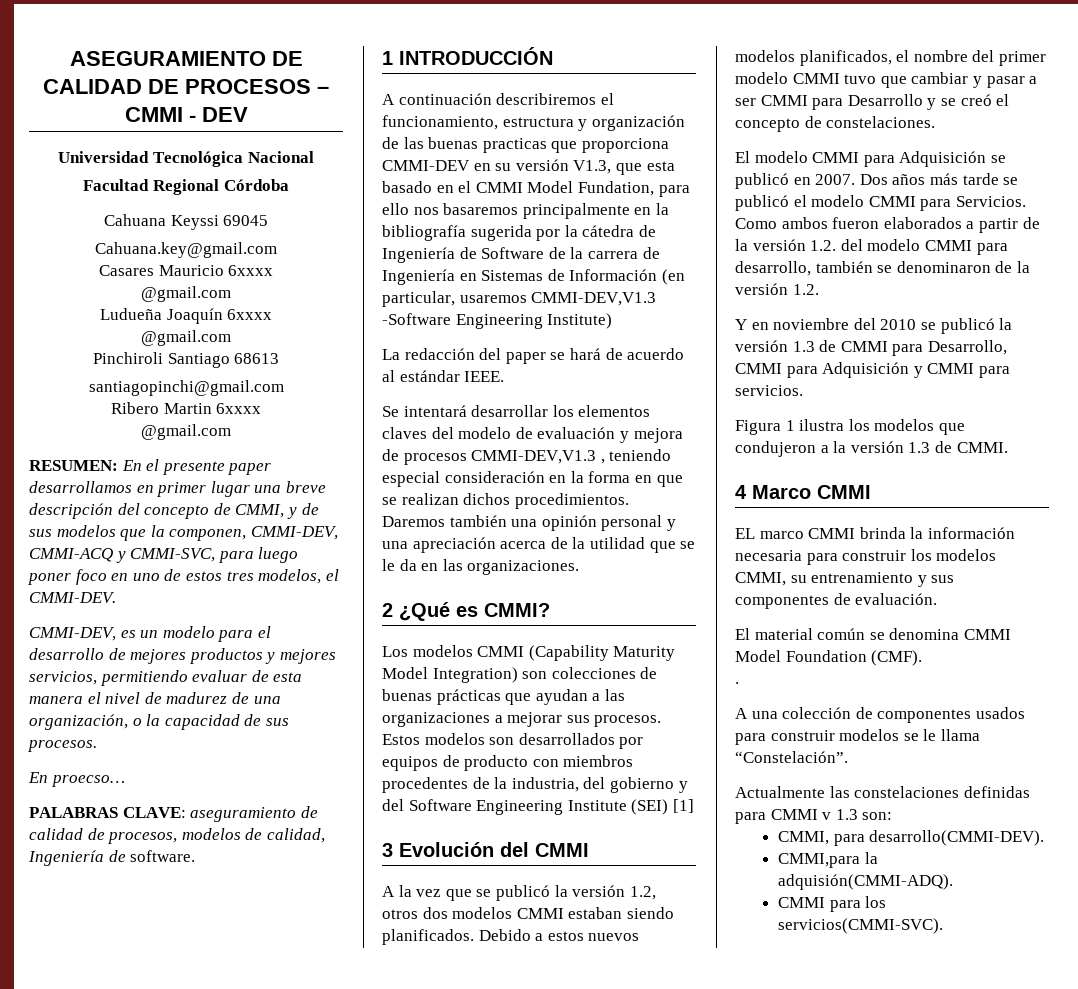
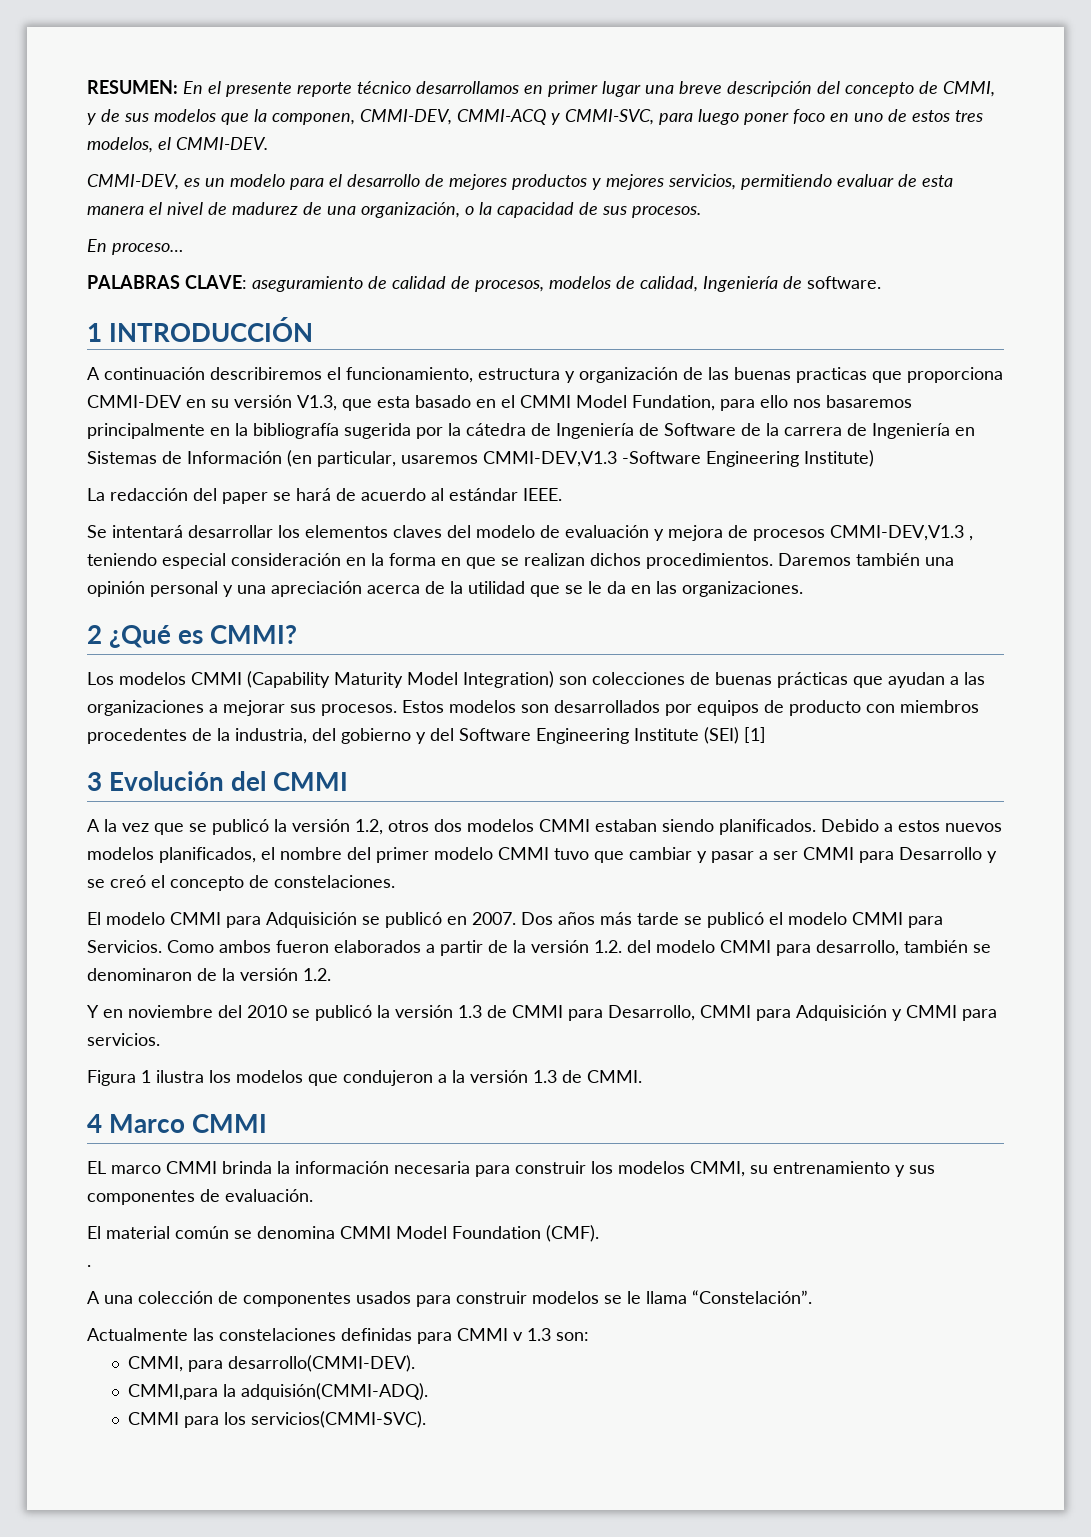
- ASEGURAMIENTO DE CALIDAD DE PROCESOS – CMMI - DEV
- Universidad Tecnológica Nacional
- Facultad Regional Córdoba
- Cahuana Keyssi 69045
- Cahuana.key@gmail.com
- Casares Mauricio 6xxxx
- @gmail.com
- Ludueña Joaquín 6xxxx
- @gmail.com
- Pinchiroli Santiago 68613
- santiagopinchi@gmail.com
- Ribero Martin 6xxxx
- @gmail.com
- RESUMEN: En el presente paper desarrollamos en primer lugar una breve descripción del concepto de CMMI, y de sus modelos que la componen, CMMI-DEV, CMMI-ACQ y CMMI-SVC, para luego poner foco en uno de estos tres modelos, el CMMI-DEV.
+ RESUMEN: En el presente reporte técnico desarrollamos en primer lugar una breve descripción del concepto de CMMI, y de sus modelos que la componen, CMMI-DEV, CMMI-ACQ y CMMI-SVC, para luego poner foco en uno de estos tres modelos, el CMMI-DEV.
- En proecso…
+ En proceso…

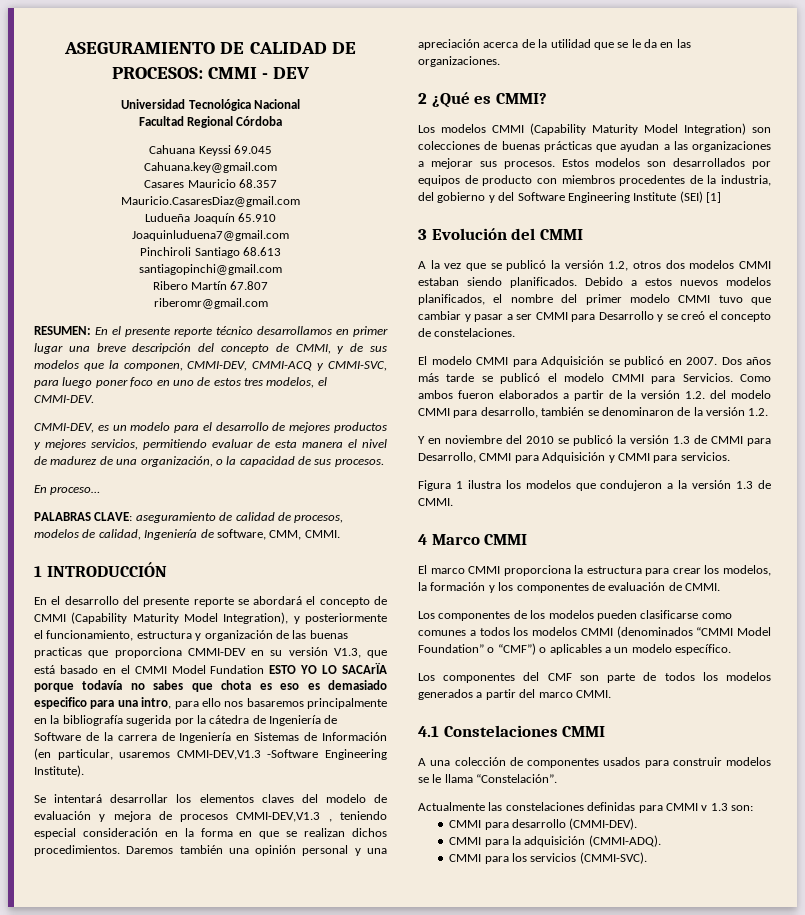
+ ASEGURAMIENTO DE CALIDAD DE PROCESOS: CMMI - DEV
+ Universidad Tecnológica Nacional
+ Facultad Regional Córdoba
+ Cahuana Keyssi 69.045
+ Cahuana.key@gmail.com
+ Casares Mauricio 68.357
+ Mauricio.CasaresDiaz@gmail.com
+ Ludueña Joaquín 65.910
+ Joaquinluduena7@gmail.com
+ Pinchiroli Santiago 68.613
+ santiagopinchi@gmail.com
+ Ribero Martín 67.807
+ riberomr@gmail.com
- PALABRAS CLAVE: aseguramiento de calidad de procesos, modelos de calidad, Ingeniería de software.
+ PALABRAS CLAVE: aseguramiento de calidad de procesos, modelos de calidad, Ingeniería de software, CMM, CMMI.
- A continuación describiremos el funcionamiento, estructura y organización de las buenas practicas que proporciona CMMI-DEV en su versión V1.3, que esta basado en el CMMI Model Fundation, para ello nos basaremos principalmente en la bibliografía sugerida por la cátedra de Ingeniería de Software de la carrera de Ingeniería en Sistemas de Información (en particular, usaremos CMMI-DEV,V1.3 -Software Engineering Institute)
- La redacción del paper se hará de acuerdo al estándar IEEE.
+ En el desarrollo del presente reporte se abordará el concepto de CMMI (Capability Maturity Model Integration), y posteriormente el funcionamiento, estructura y organización de las buenas practicas que proporciona CMMI-DEV en su versión V1.3, que está basado en el CMMI Model Fundation ESTO YO LO SACArÏA porque todavía no sabes que chota es eso es demasiado especifico para una intro, para ello nos basaremos principalmente en la bibliografía sugerida por la cátedra de Ingeniería de Software de la carrera de Ingeniería en Sistemas de Información (en particular, usaremos CMMI-DEV,V1.3 -Software Engineering Institute).
- EL marco CMMI brinda la información necesaria para construir los modelos CMMI, su entrenamiento y sus componentes de evaluación.
- El material común se denomina CMMI Model Foundation (CMF).
- .
+ El marco CMMI proporciona la estructura para crear los modelos, la formación y los componentes de evaluación de CMMI.
+ Los componentes de los modelos pueden clasificarse como comunes a todos los modelos CMMI (denominados “CMMI Model Foundation” o “CMF”) o aplicables a un modelo específico.
+ Los componentes del CMF son parte de todos los modelos generados a partir del marco CMMI.
+ 4.1 Constelaciones CMMI
- CMMI, para desarrollo(CMMI-DEV).
- CMMI,para la adquisión(CMMI-ADQ).
+ CMMI para desarrollo (CMMI-DEV).
+ CMMI para la adquisición (CMMI-ADQ).
- CMMI para los servicios(CMMI-SVC).
+ CMMI para los servicios (CMMI-SVC).

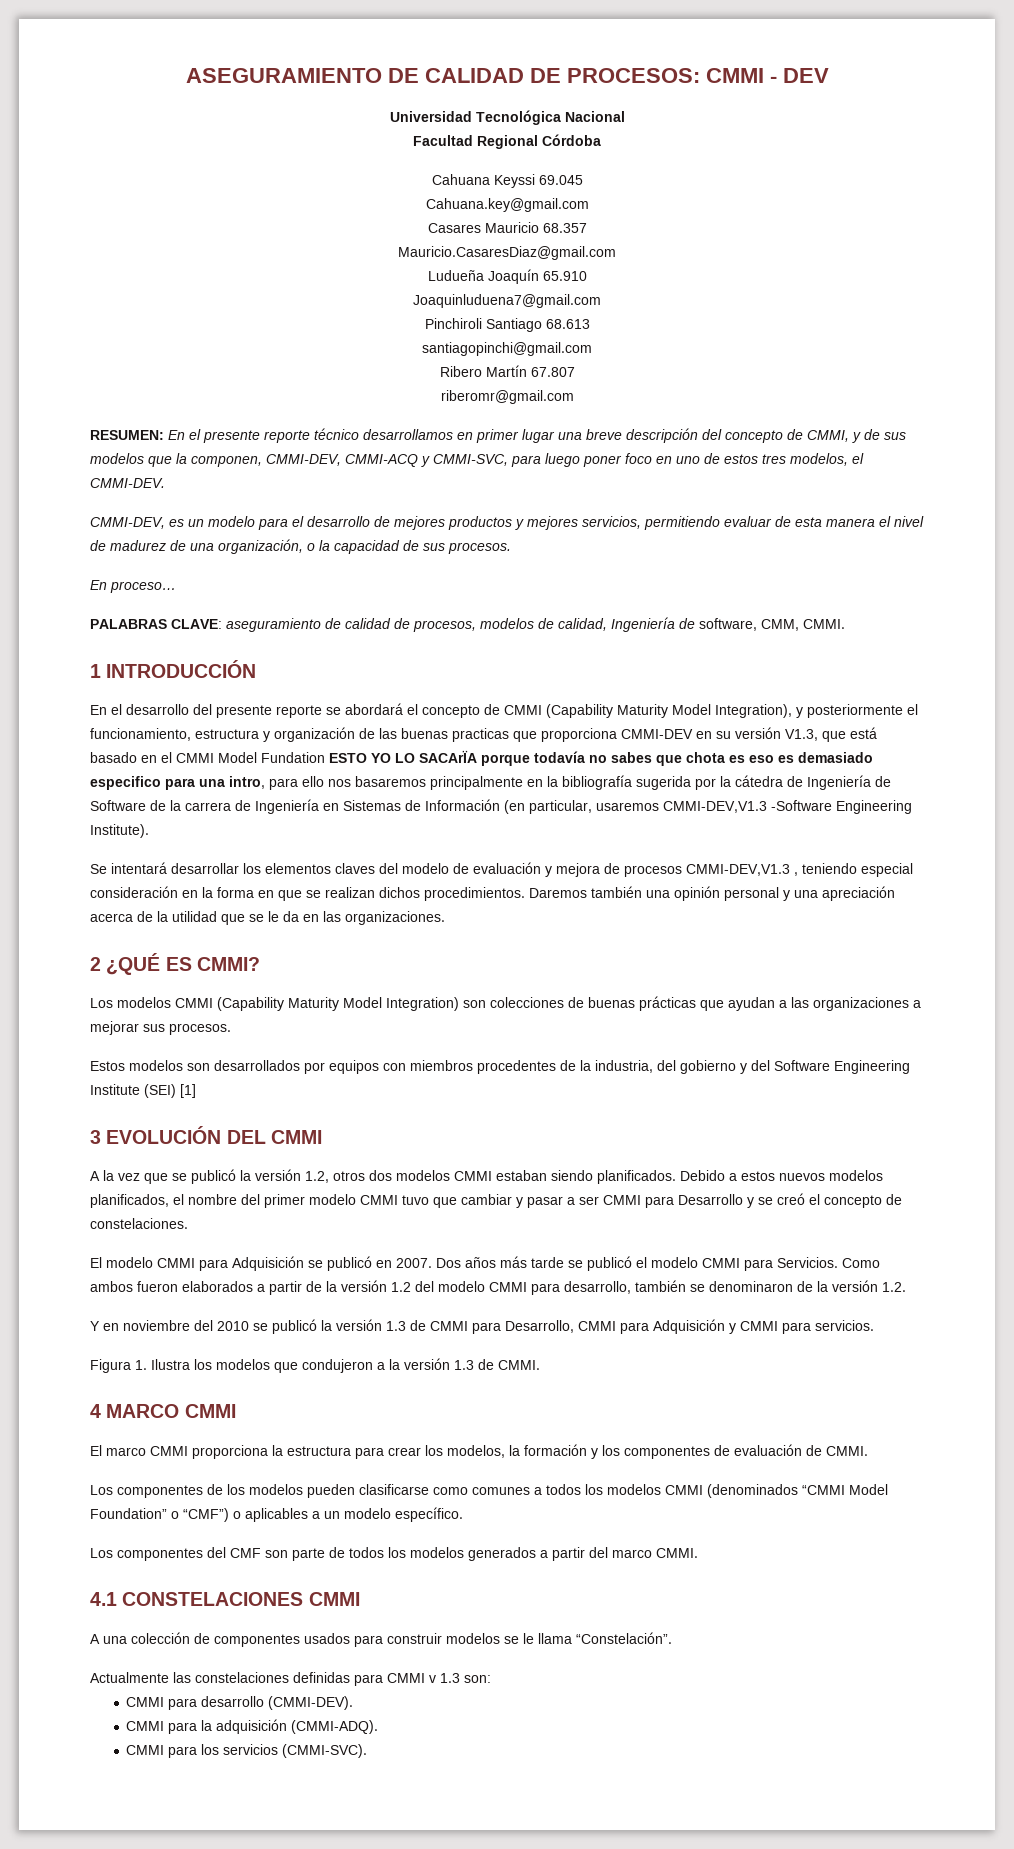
- 2 ¿Qué es CMMI?
+ 2 ¿QUÉ ES CMMI?
- Los modelos CMMI (Capability Maturity Model Integration) son colecciones de buenas prácticas que ayudan a las organizaciones a mejorar sus procesos. Estos modelos son desarrollados por equipos de producto con miembros procedentes de la industria, del gobierno y del Software Engineering Institute (SEI) [1]
+ Los modelos CMMI (Capability Maturity Model Integration) son colecciones de buenas prácticas que ayudan a las organizaciones a mejorar sus procesos.
+ Estos modelos son desarrollados por equipos con miembros procedentes de la industria, del gobierno y del Software Engineering Institute (SEI) [1]
- 3 Evolución del CMMI
+ 3 EVOLUCIÓN DEL CMMI
- Como ambos fueron elaborados a partir de la versión 1.2. del modelo CMMI para desarrollo, también se denominaron de la versión 1.2.
+ Como ambos fueron elaborados a partir de la versión 1.2 del modelo CMMI para desarrollo, también se denominaron de la versión 1.2.
- Figura 1 ilustra los modelos que condujeron a la versión 1.3 de CMMI.
+ Figura 1. Ilustra los modelos que condujeron a la versión 1.3 de CMMI.
- 4 Marco CMMI
+ 4 MARCO CMMI
- 4.1 Constelaciones CMMI
+ 4.1 CONSTELACIONES CMMI

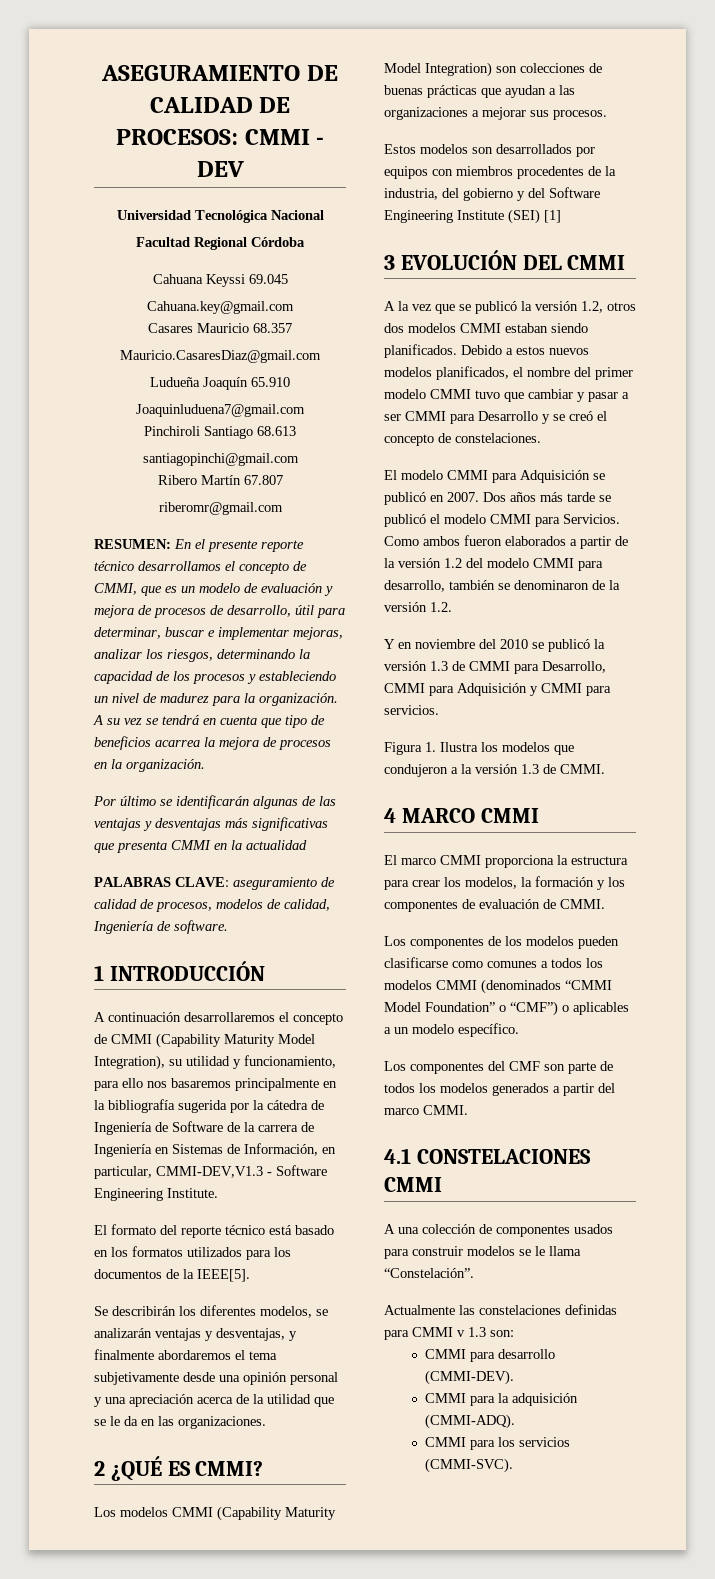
- RESUMEN: En el presente reporte técnico desarrollamos en primer lugar una breve descripción del concepto de CMMI, y de sus modelos que la componen, CMMI-DEV, CMMI-ACQ y CMMI-SVC, para luego poner foco en uno de estos tres modelos, el CMMI-DEV.
- CMMI-DEV, es un modelo para el desarrollo de mejores productos y mejores servicios, permitiendo evaluar de esta manera el nivel de madurez de una organización, o la capacidad de sus procesos.
- En proceso…
+ RESUMEN: En el presente reporte técnico desarrollamos el concepto de CMMI, que es un modelo de evaluación y mejora de procesos de desarrollo, útil para determinar, buscar e implementar mejoras, analizar los riesgos, determinando la capacidad de los procesos y estableciendo un nivel de madurez para la organización. A su vez se tendrá en cuenta que tipo de beneficios acarrea la mejora de procesos en la organización.
+ Por último se identificarán algunas de las ventajas y desventajas más significativas que presenta CMMI en la actualidad
- PALABRAS CLAVE: aseguramiento de calidad de procesos, modelos de calidad, Ingeniería de software, CMM, CMMI.
+ PALABRAS CLAVE: aseguramiento de calidad de procesos, modelos de calidad, Ingeniería de software.
- En el desarrollo del presente reporte se abordará el concepto de CMMI (Capability Maturity Model Integration), y posteriormente el funcionamiento, estructura y organización de las buenas practicas que proporciona CMMI-DEV en su versión V1.3, que está basado en el CMMI Model Fundation ESTO YO LO SACArÏA porque todavía no sabes que chota es eso es demasiado especifico para una intro, para ello nos basaremos principalmente en la bibliografía sugerida por la cátedra de Ingeniería de Software de la carrera de Ingeniería en Sistemas de Información (en particular, usaremos CMMI-DEV,V1.3 -Software Engineering Institute).
- Se intentará desarrollar los elementos claves del modelo de evaluación y mejora de procesos CMMI-DEV,V1.3 , teniendo especial consideración en la forma en que se realizan dichos procedimientos. Daremos también una opinión personal y una apreciación acerca de la utilidad que se le da en las organizaciones.
+ A continuación desarrollaremos el concepto de CMMI (Capability Maturity Model Integration), su utilidad y funcionamiento, para ello nos basaremos principalmente en la bibliografía sugerida por la cátedra de Ingeniería de Software de la carrera de Ingeniería en Sistemas de Información, en particular, CMMI-DEV,V1.3 - Software Engineering Institute.
+ El formato del reporte técnico está basado en los formatos utilizados para los documentos de la IEEE[5].
+ Se describirán los diferentes modelos, se analizarán ventajas y desventajas, y finalmente abordaremos el tema subjetivamente desde una opinión personal y una apreciación acerca de la utilidad que se le da en las organizaciones.

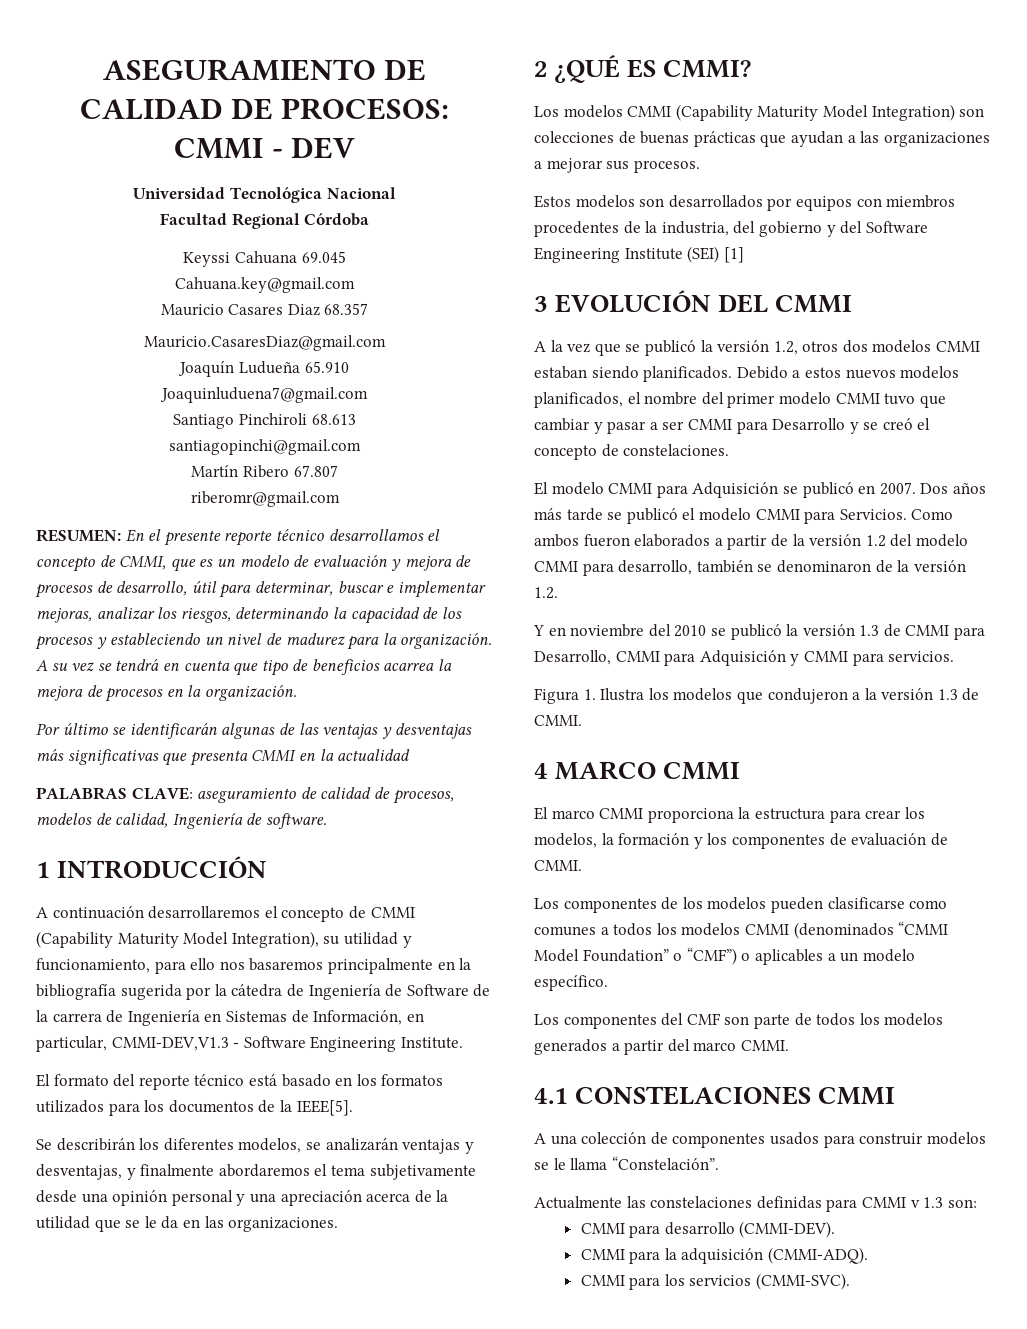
- Cahuana Keyssi 69.045
+ Keyssi Cahuana 69.045
- Casares Mauricio 68.357
+ Mauricio Casares Diaz 68.357
- Ludueña Joaquín 65.910
+ Joaquín Ludueña 65.910
- Pinchiroli Santiago 68.613
+ Santiago Pinchiroli 68.613
- Ribero Martín 67.807
+ Martín Ribero 67.807

